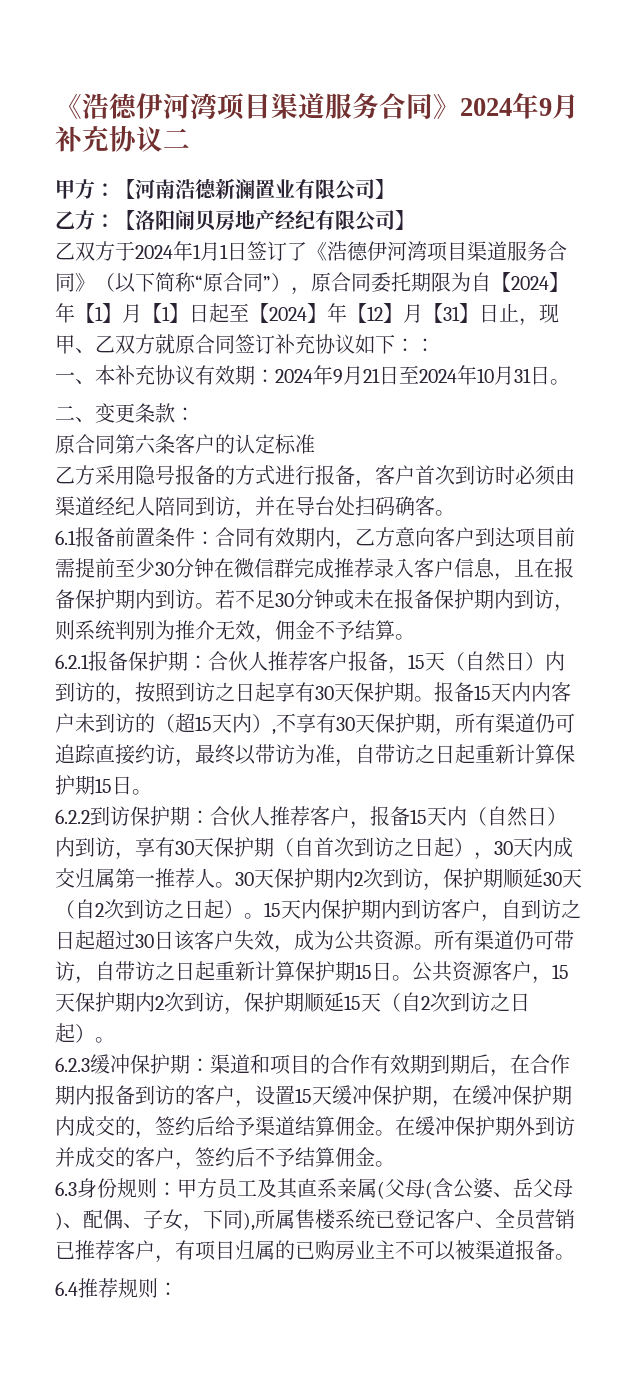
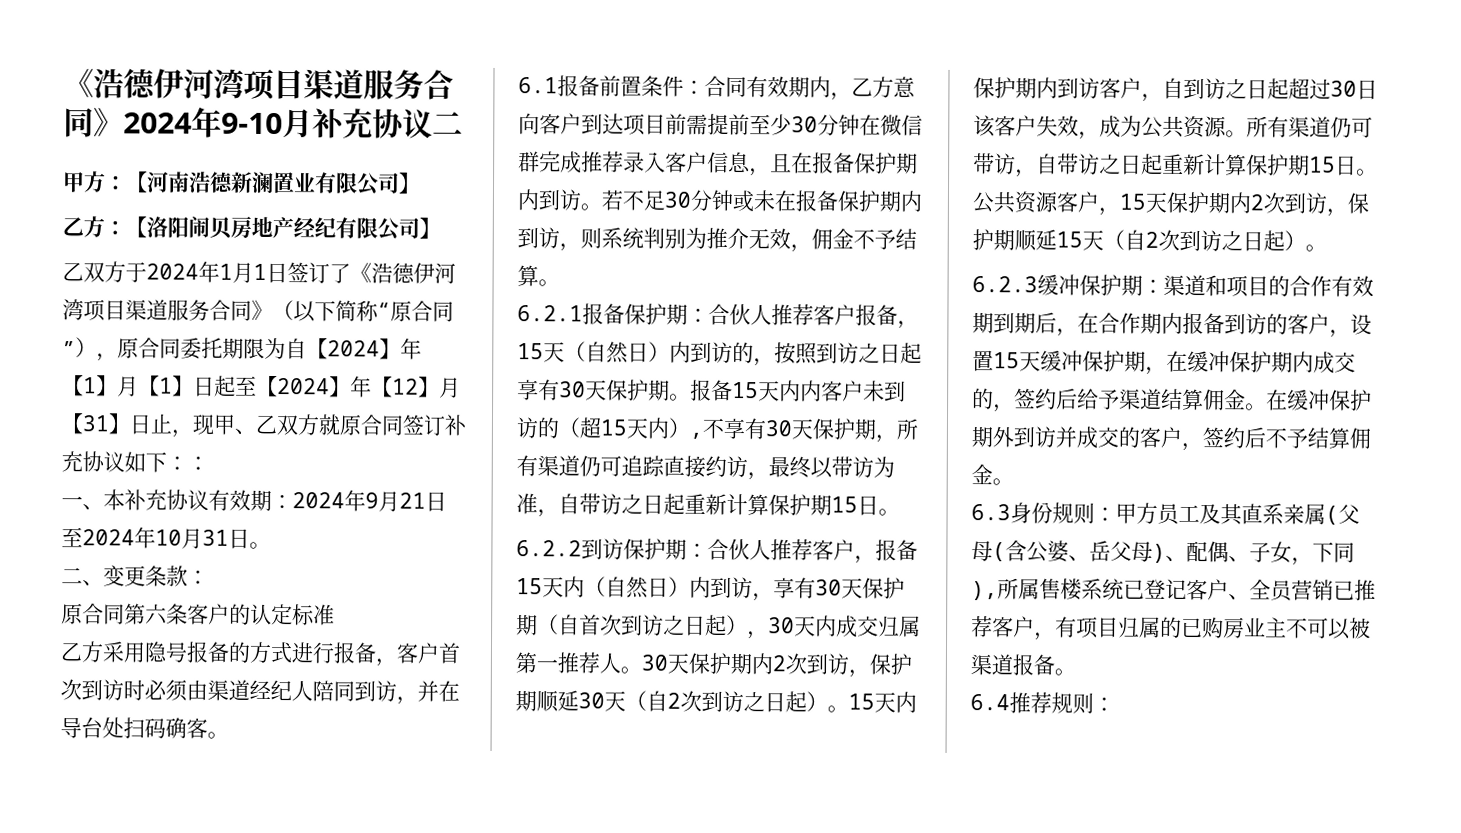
- 《浩德伊河湾项目渠道服务合同》2024年9月补充协议二
+ 《浩德伊河湾项目渠道服务合同》2024年9-10月补充协议二

